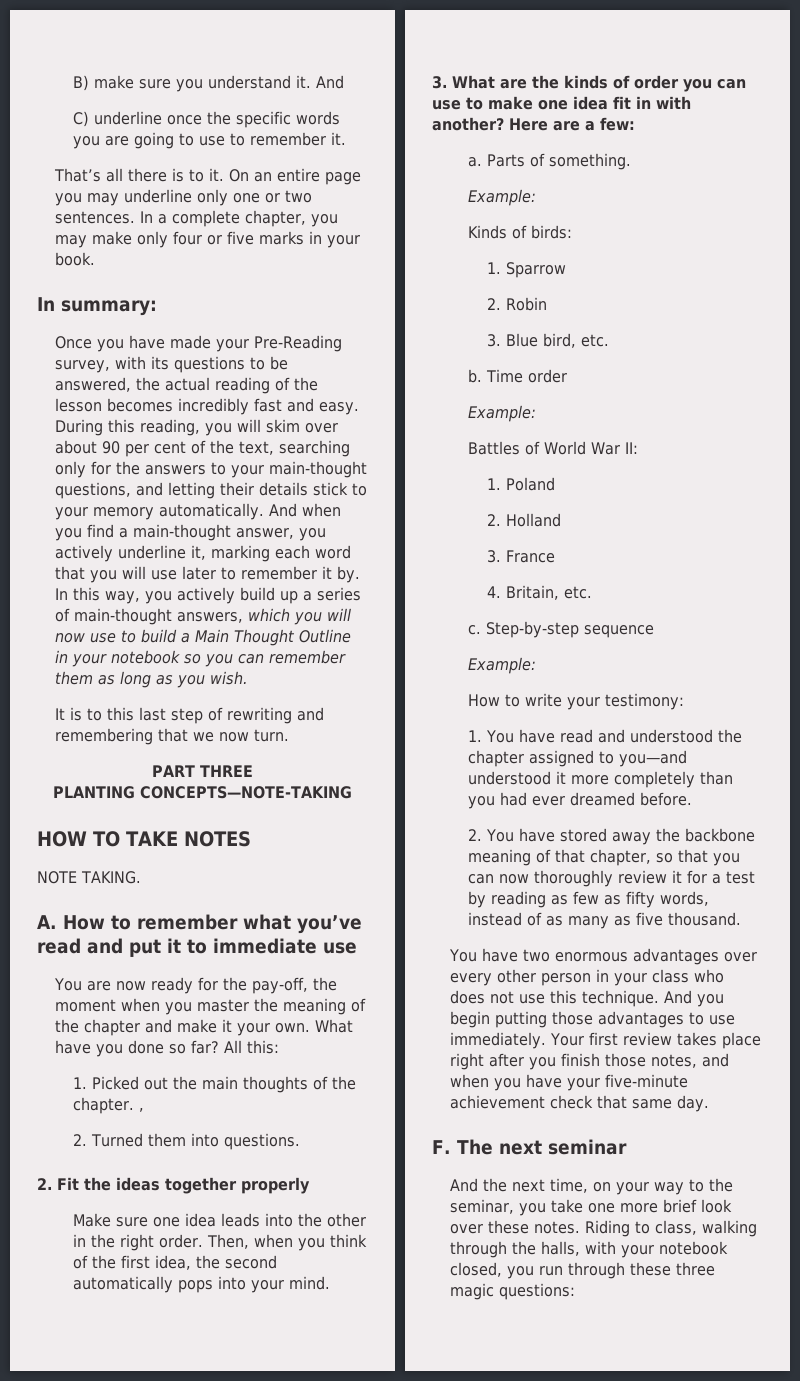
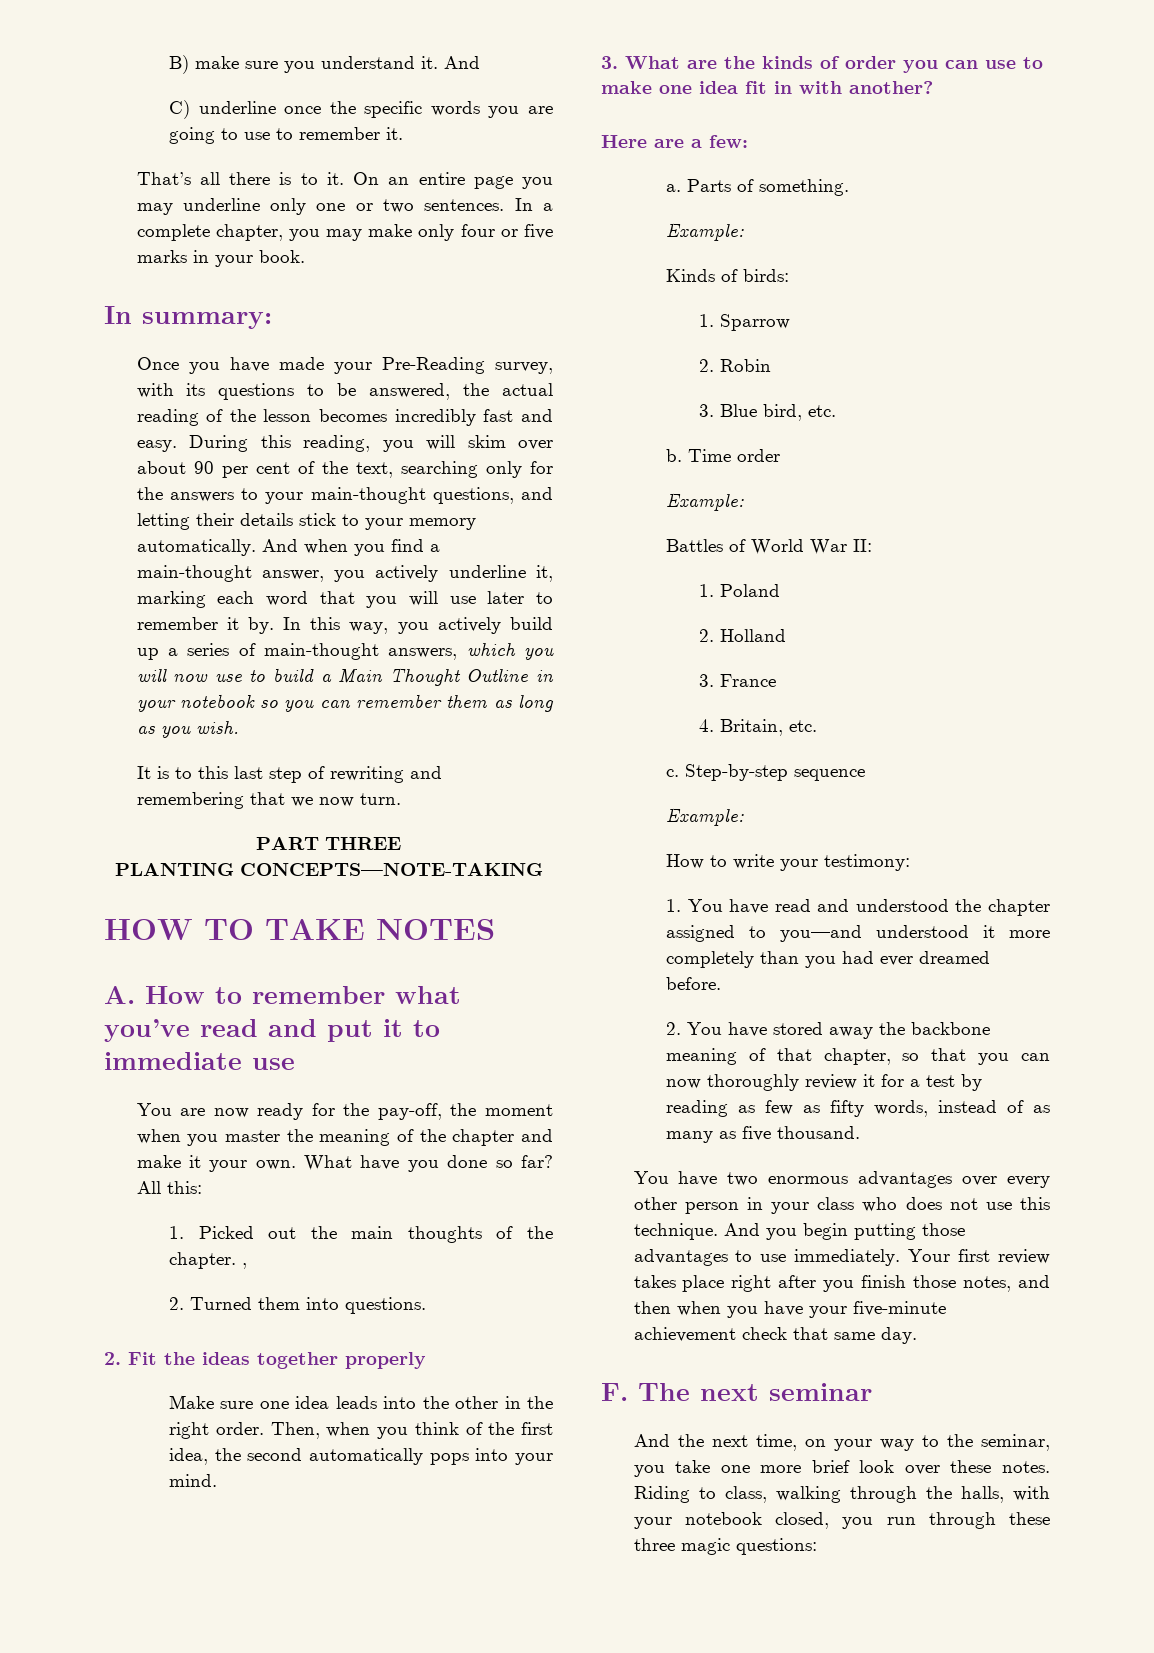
- NOTE TAKING.
- 3. What are the kinds of order you can use to make one idea fit in with another? Here are a few:
+ 3. What are the kinds of order you can use to make one idea fit in with another?
+ Here are a few:
- Your first review takes place right after you finish those notes, and when you have your five-minute achievement check that same day.
+ Your first review takes place right after you finish those notes, and then when you have your five-minute achievement check that same day.

